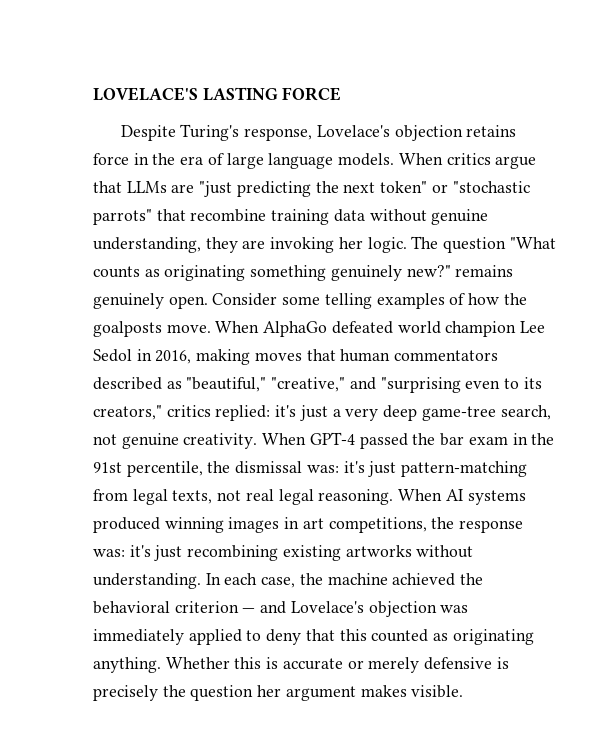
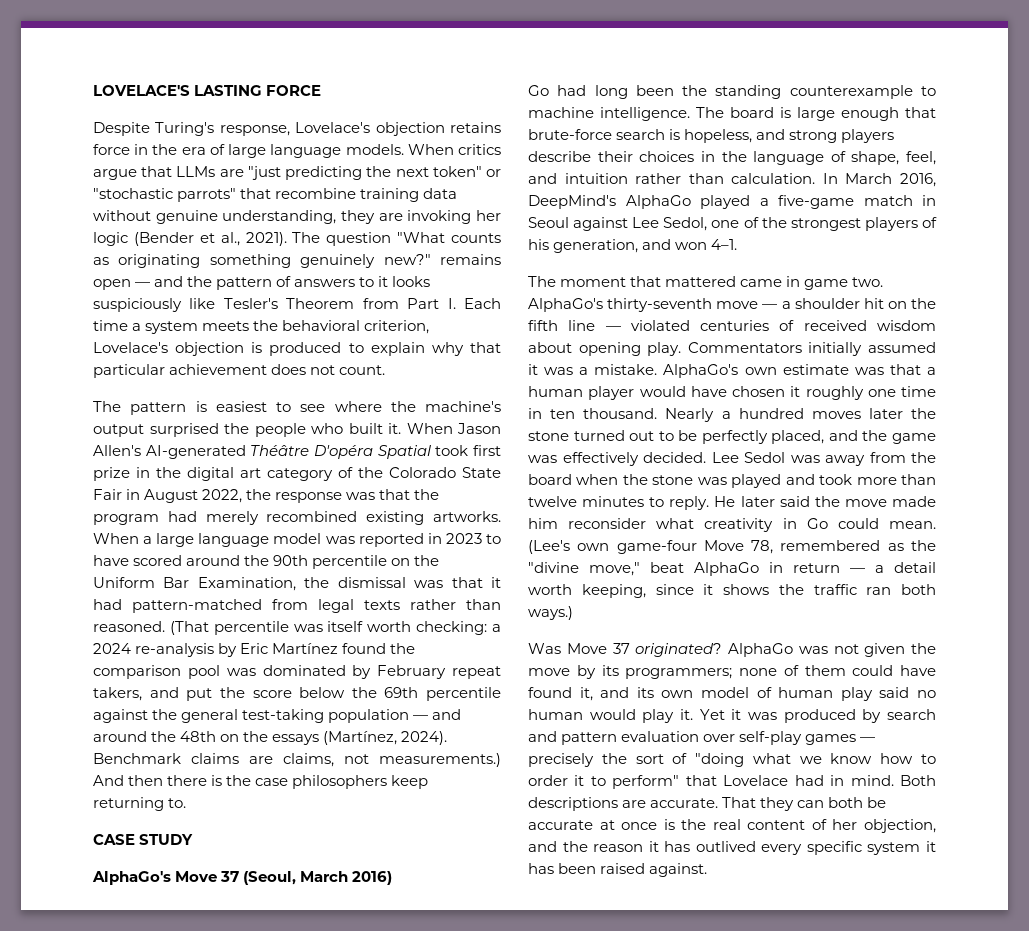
- When critics argue that LLMs are "just predicting the next token" or "stochastic parrots" that recombine training data without genuine understanding, they are invoking her logic.
+ When critics argue that LLMs are "just predicting the next token" or "stochastic parrots" that recombine training data without genuine understanding, they are invoking her logic (Bender et al., 2021).
- The question "What counts as originating something genuinely new?" remains genuinely open. Consider some telling examples of how the goalposts move. When AlphaGo defeated world champion Lee Sedol in 2016, making moves that human commentators described as "beautiful," "creative," and "surprising even to its creators," critics replied: it's just a very deep game-tree search, not genuine creativity. When GPT-4 passed the bar exam in the 91st percentile, the dismissal was: it's just pattern-matching from legal texts, not real legal reasoning. When AI systems produced winning images in art competitions, the response was: it's just recombining existing artworks without understanding. In each case, the machine achieved the behavioral criterion — and Lovelace's objection was immediately applied to deny that this counted as originating anything. Whether this is accurate or merely defensive is precisely the question her argument makes visible.
+ The question "What counts as originating something genuinely new?" remains open — and the pattern of answers to it looks suspiciously like Tesler's Theorem from Part I. Each time a system meets the behavioral criterion, Lovelace's objection is produced to explain why that particular achievement does not count.
+ The pattern is easiest to see where the machine's output surprised the people who built it. When Jason Allen's AI-generated Théâtre D'opéra Spatial took first prize in the digital art category of the Colorado State Fair in August 2022, the response was that the program had merely recombined existing artworks. When a large language model was reported in 2023 to have scored around the 90th percentile on the Uniform Bar Examination, the dismissal was that it had pattern-matched from legal texts rather than reasoned. (That percentile was itself worth checking: a 2024 re-analysis by Eric Martínez found the comparison pool was dominated by February repeat takers, and put the score below the 69th percentile against the general test-taking population — and around the 48th on the essays (Martínez, 2024). Benchmark claims are claims, not measurements.) And then there is the case philosophers keep returning to.
+ CASE STUDY
+ AlphaGo's Move 37 (Seoul, March 2016)
+ Go had long been the standing counterexample to machine intelligence. The board is large enough that brute-force search is hopeless, and strong players describe their choices in the language of shape, feel, and intuition rather than calculation. In March 2016, DeepMind's AlphaGo played a five-game match in Seoul against Lee Sedol, one of the strongest players of his generation, and won 4–1.
+ The moment that mattered came in game two. AlphaGo's thirty-seventh move — a shoulder hit on the fifth line — violated centuries of received wisdom about opening play. Commentators initially assumed it was a mistake. AlphaGo's own estimate was that a human player would have chosen it roughly one time in ten thousand. Nearly a hundred moves later the stone turned out to be perfectly placed, and the game was effectively decided. Lee Sedol was away from the board when the stone was played and took more than twelve minutes to reply. He later said the move made him reconsider what creativity in Go could mean. (Lee's own game-four Move 78, remembered as the "divine move," beat AlphaGo in return — a detail worth keeping, since it shows the traffic ran both ways.)
+ Was Move 37 originated? AlphaGo was not given the move by its programmers; none of them could have found it, and its own model of human play said no human would play it. Yet it was produced by search and pattern evaluation over self-play games — precisely the sort of "doing what we know how to order it to perform" that Lovelace had in mind. Both descriptions are accurate. That they can both be accurate at once is the real content of her objection, and the reason it has outlived every specific system it has been raised against.

